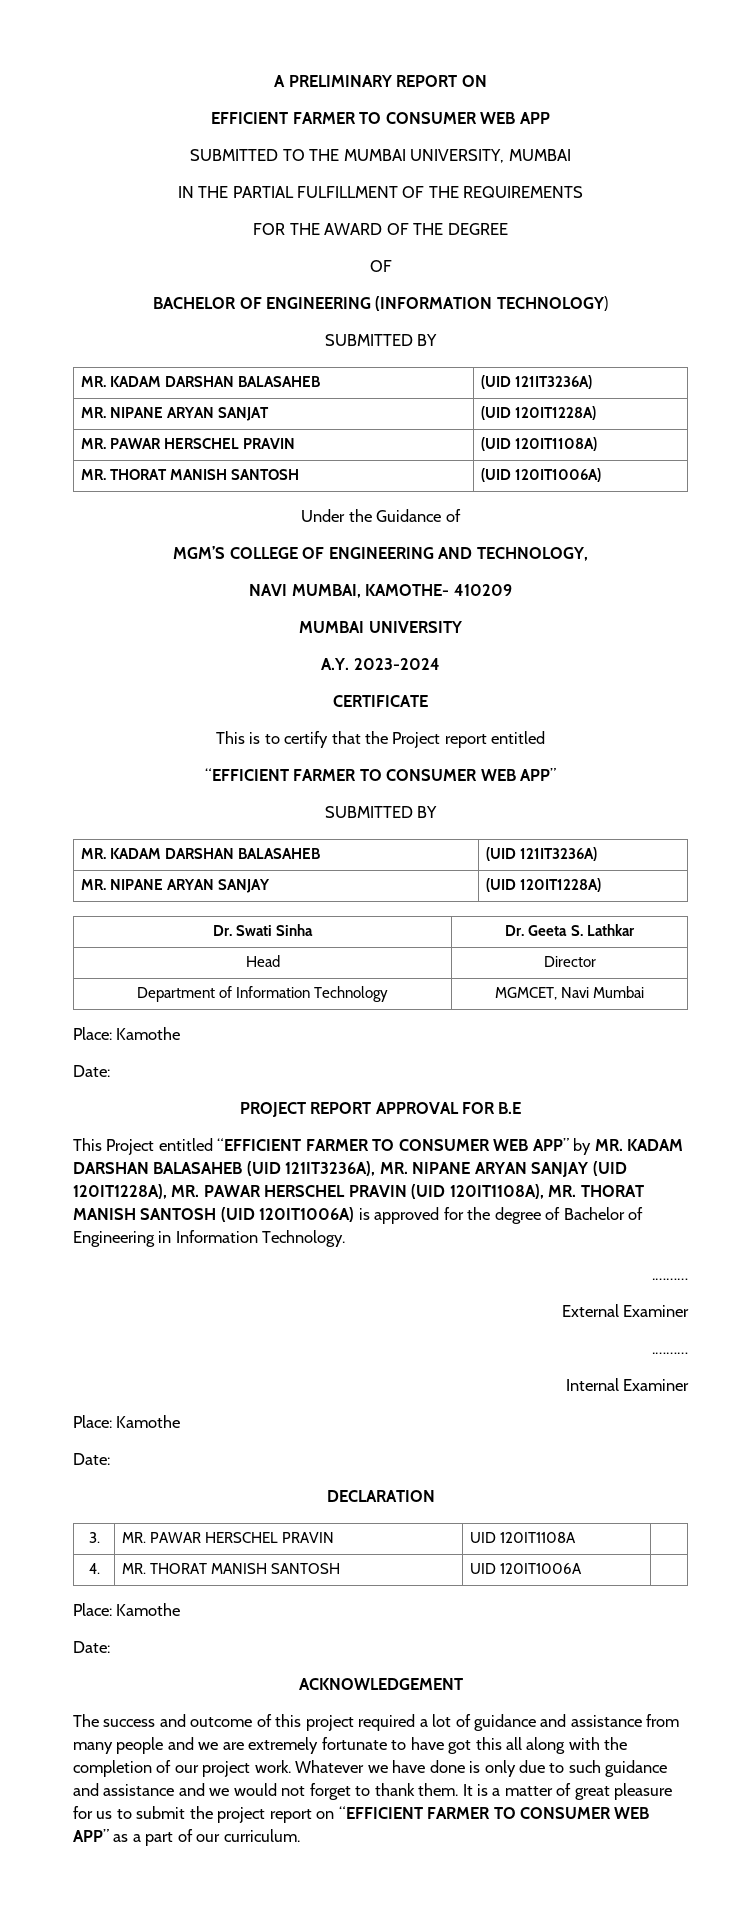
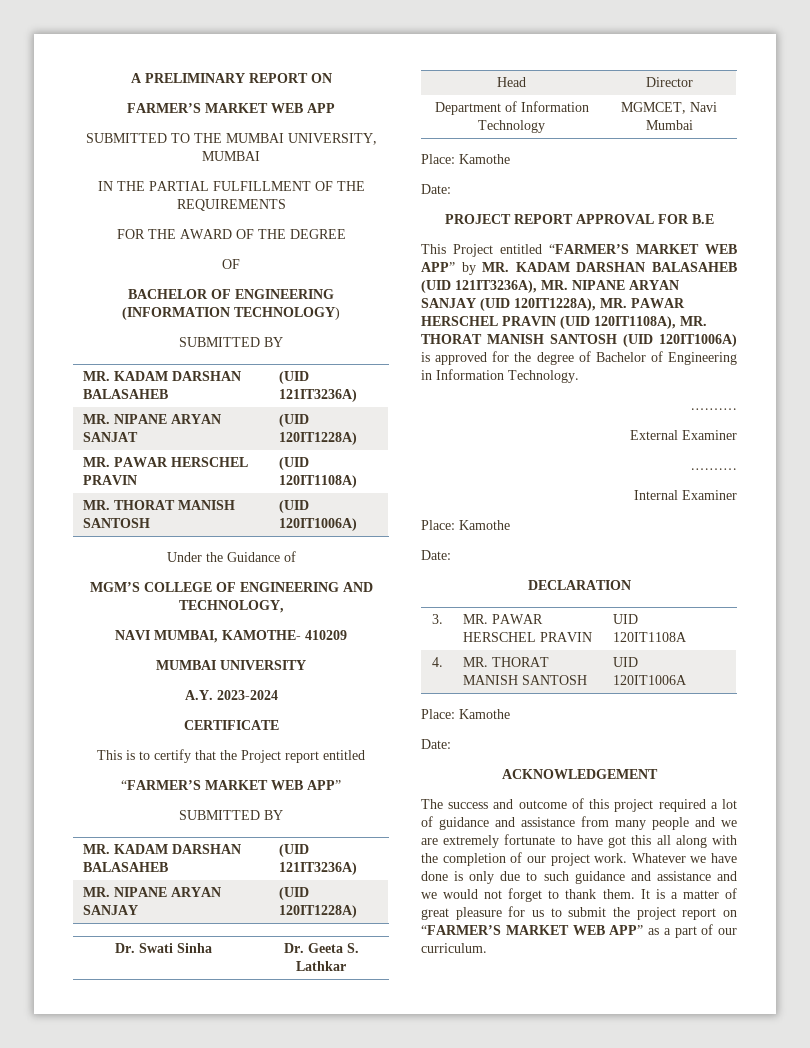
- EFFICIENT FARMER TO CONSUMER WEB APP
+ FARMER’S MARKET WEB APP
  This is to certify that the Project report entitled
- “EFFICIENT FARMER TO CONSUMER WEB APP”
+ “FARMER’S MARKET WEB APP”
- This Project entitled “EFFICIENT FARMER TO CONSUMER WEB APP” by MR. KADAM DARSHAN BALASAHEB (UID 121IT3236A), MR. NIPANE ARYAN SANJAY (UID 120IT1228A), MR. PAWAR HERSCHEL PRAVIN (UID 120IT1108A), MR. THORAT MANISH SANTOSH (UID 120IT1006A) is approved for the degree of Bachelor of Engineering in Information Technology.
+ This Project entitled “FARMER’S MARKET WEB APP” by MR. KADAM DARSHAN BALASAHEB (UID 121IT3236A), MR. NIPANE ARYAN SANJAY (UID 120IT1228A), MR. PAWAR HERSCHEL PRAVIN (UID 120IT1108A), MR. THORAT MANISH SANTOSH (UID 120IT1006A) is approved for the degree of Bachelor of Engineering in Information Technology.
- It is a matter of great pleasure for us to submit the project report on “EFFICIENT FARMER TO CONSUMER WEB APP” as a part of our curriculum.
+ It is a matter of great pleasure for us to submit the project report on “FARMER’S MARKET WEB APP” as a part of our curriculum.

